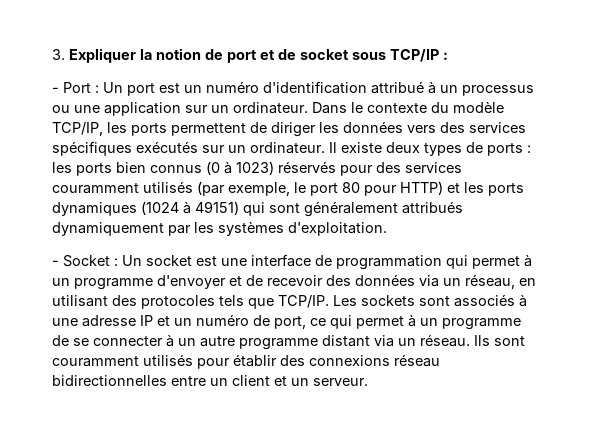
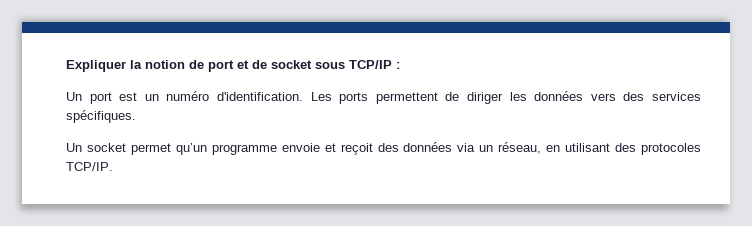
- 3. Expliquer la notion de port et de socket sous TCP/IP :
+ Expliquer la notion de port et de socket sous TCP/IP :
- - Port : Un port est un numéro d'identification attribué à un processus ou une application sur un ordinateur. Dans le contexte du modèle TCP/IP, les ports permettent de diriger les données vers des services spécifiques exécutés sur un ordinateur. Il existe deux types de ports : les ports bien connus (0 à 1023) réservés pour des services couramment utilisés (par exemple, le port 80 pour HTTP) et les ports dynamiques (1024 à 49151) qui sont généralement attribués dynamiquement par les systèmes d'exploitation.
- - Socket : Un socket est une interface de programmation qui permet à un programme d'envoyer et de recevoir des données via un réseau, en utilisant des protocoles tels que TCP/IP. Les sockets sont associés à une adresse IP et un numéro de port, ce qui permet à un programme de se connecter à un autre programme distant via un réseau. Ils sont couramment utilisés pour établir des connexions réseau bidirectionnelles entre un client et un serveur.
+ Un port est un numéro d'identification. Les ports permettent de diriger les données vers des services spécifiques.
+ Un socket permet qu’un programme envoie et reçoit des données via un réseau, en utilisant des protocoles TCP/IP.

